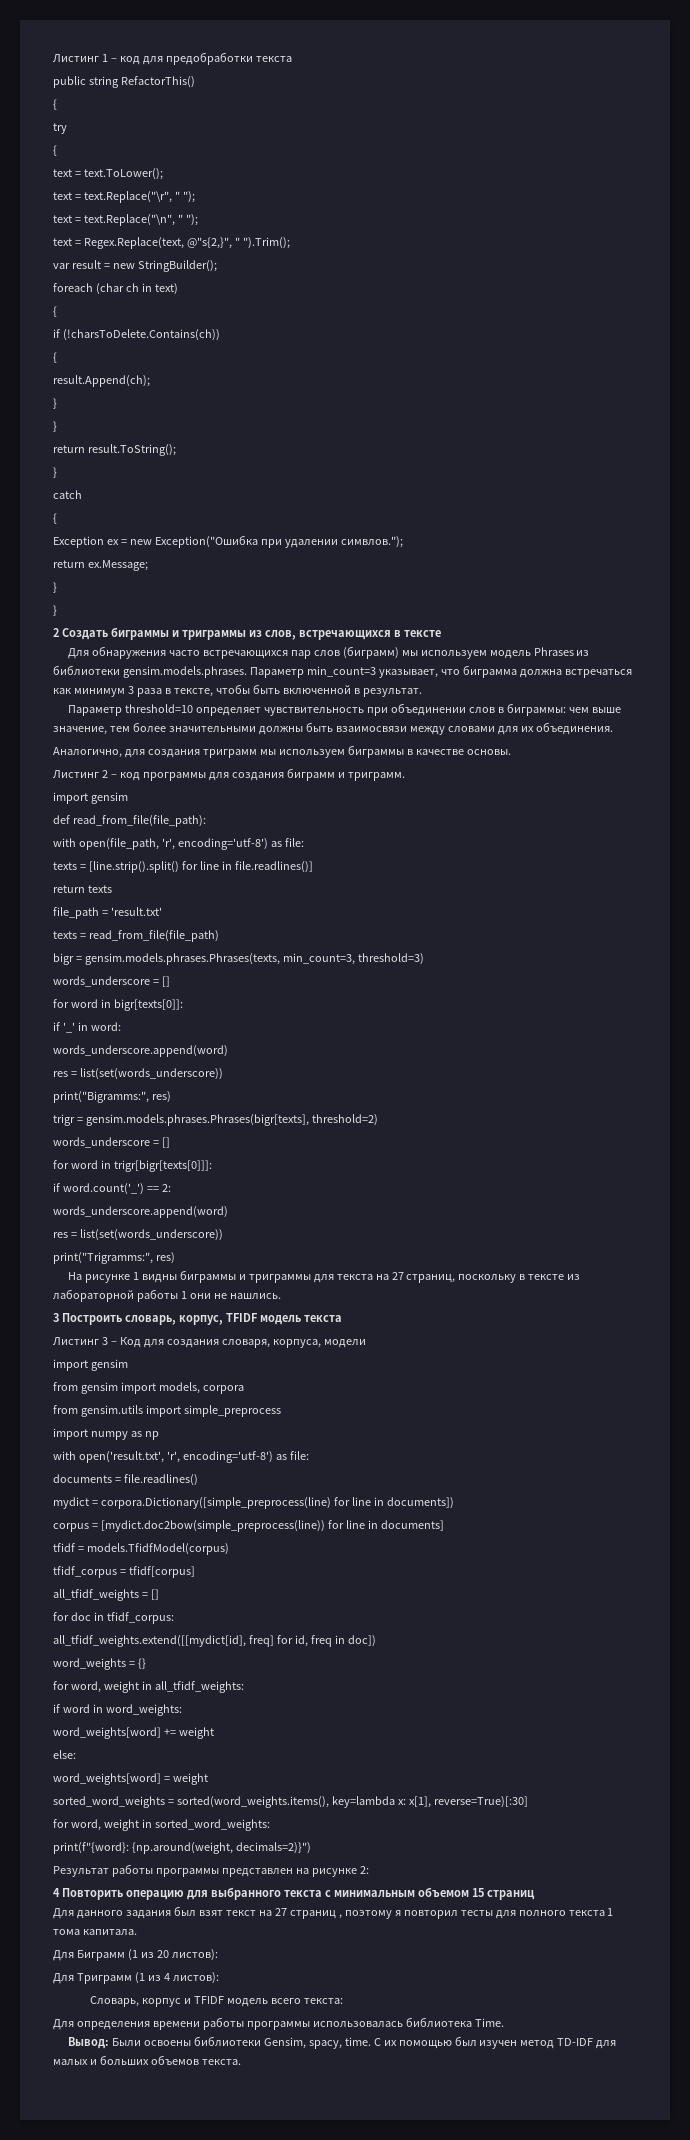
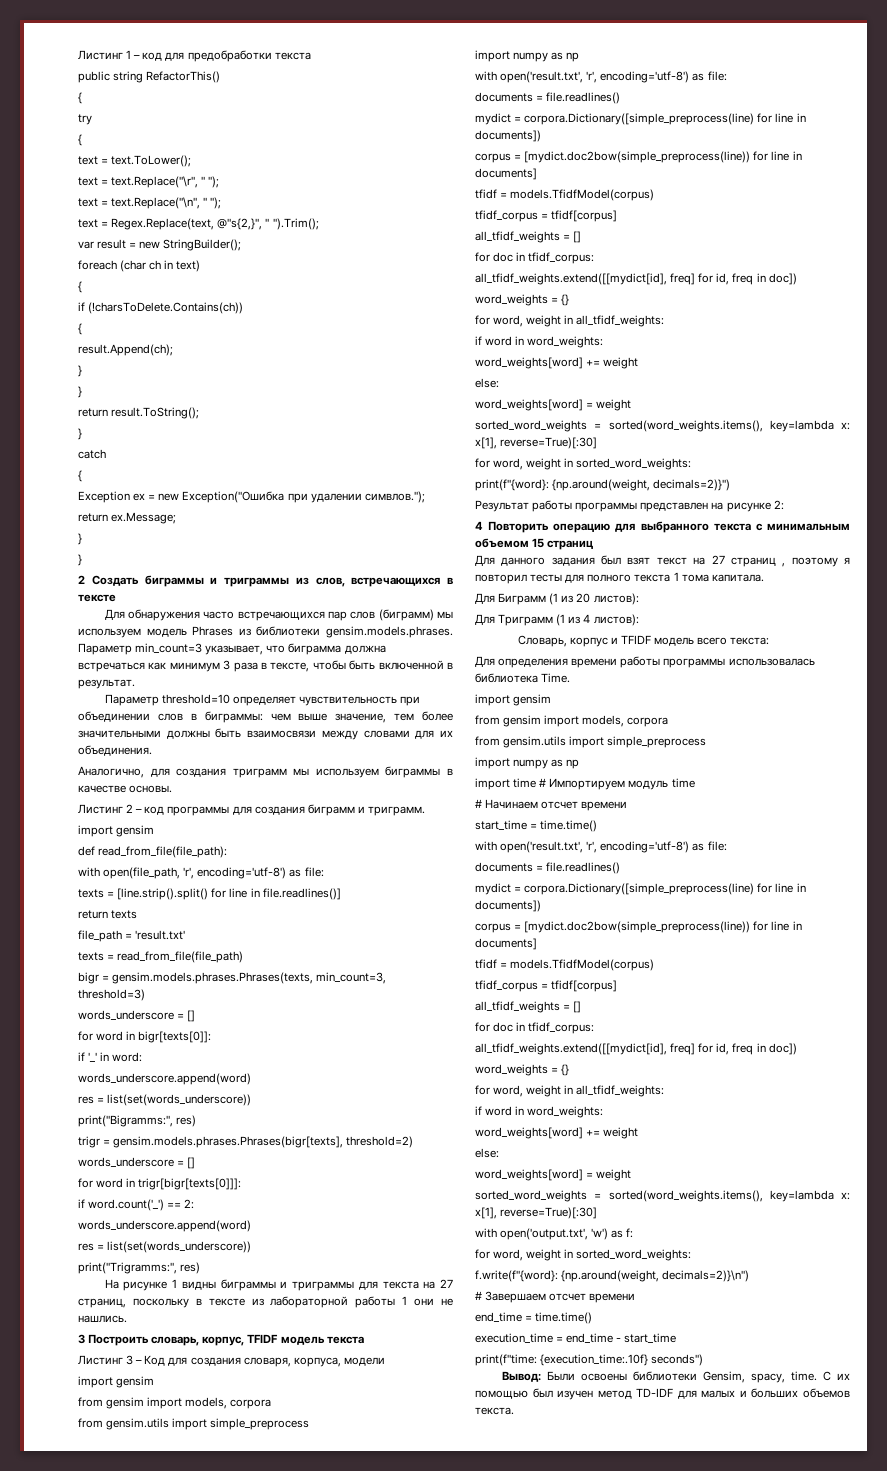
  Для определения времени работы программы использовалась библиотека Time.
+ import gensim
+ from gensim import models, corpora
+ from gensim.utils import simple_preprocess
+ import numpy as np
+ import time # Импортируем модуль time
+ # Начинаем отсчет времени
+ start_time = time.time()
+ with open('result.txt', 'r', encoding='utf-8') as file:
+ documents = file.readlines()
+ mydict = corpora.Dictionary([simple_preprocess(line) for line in documents])
+ corpus = [mydict.doc2bow(simple_preprocess(line)) for line in documents]
+ tfidf = models.TfidfModel(corpus)
+ tfidf_corpus = tfidf[corpus]
+ all_tfidf_weights = []
+ for doc in tfidf_corpus:
+ all_tfidf_weights.extend([[mydict[id], freq] for id, freq in doc])
+ word_weights = {}
+ for word, weight in all_tfidf_weights:
+ if word in word_weights:
+ word_weights[word] += weight
+ else:
+ word_weights[word] = weight
+ sorted_word_weights = sorted(word_weights.items(), key=lambda x: x[1], reverse=True)[:30]
+ with open('output.txt', 'w') as f:
+ for word, weight in sorted_word_weights:
+ f.write(f"{word}: {np.around(weight, decimals=2)}\n")
+ # Завершаем отсчет времени
+ end_time = time.time()
+ execution_time = end_time - start_time
+ print(f"time: {execution_time:.10f} seconds")

